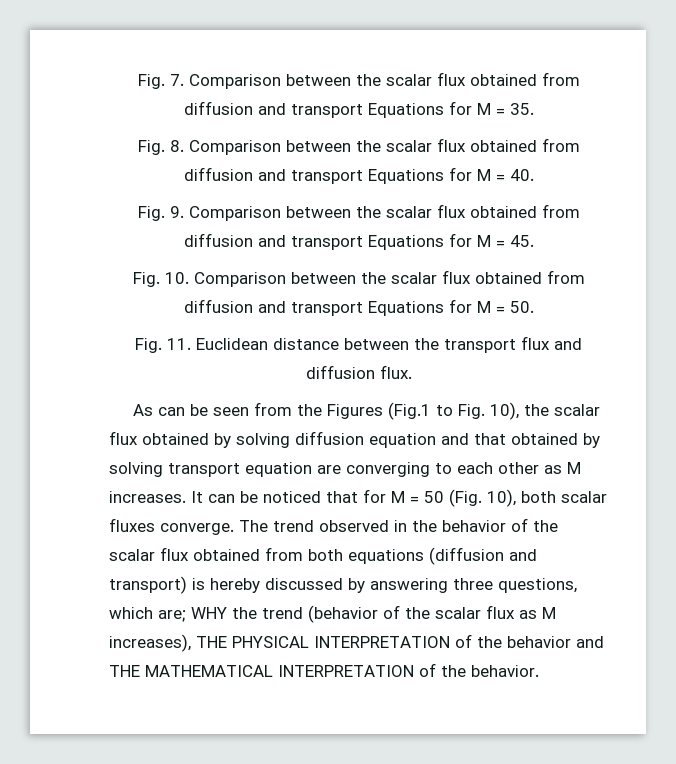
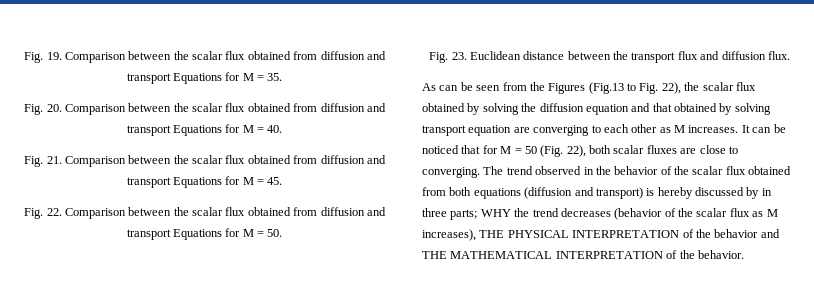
- Fig. 7. Comparison between the scalar flux obtained from diffusion and transport Equations for M = 35.
+ Fig. 19. Comparison between the scalar flux obtained from diffusion and transport Equations for M = 35.
- Fig. 8. Comparison between the scalar flux obtained from diffusion and transport Equations for M = 40.
+ Fig. 20. Comparison between the scalar flux obtained from diffusion and transport Equations for M = 40.
- Fig. 9. Comparison between the scalar flux obtained from diffusion and transport Equations for M = 45.
+ Fig. 21. Comparison between the scalar flux obtained from diffusion and transport Equations for M = 45.
- Fig. 10. Comparison between the scalar flux obtained from diffusion and transport Equations for M = 50.
+ Fig. 22. Comparison between the scalar flux obtained from diffusion and transport Equations for M = 50.
- Fig. 11. Euclidean distance between the transport flux and diffusion flux.
+ Fig. 23. Euclidean distance between the transport flux and diffusion flux.
- As can be seen from the Figures (Fig.1 to Fig. 10), the scalar flux obtained by solving diffusion equation and that obtained by solving transport equation are converging to each other as M increases.
+ As can be seen from the Figures (Fig.13 to Fig. 22), the scalar flux obtained by solving the diffusion equation and that obtained by solving transport equation are converging to each other as M increases.
- It can be noticed that for M = 50 (Fig. 10), both scalar fluxes converge.
+ It can be noticed that for M = 50 (Fig. 22), both scalar fluxes are close to converging.
- The trend observed in the behavior of the scalar flux obtained from both equations (diffusion and transport) is hereby discussed by answering three questions, which are; WHY the trend (behavior of the scalar flux as M increases), THE PHYSICAL INTERPRETATION of the behavior and THE MATHEMATICAL INTERPRETATION of the behavior.
+ The trend observed in the behavior of the scalar flux obtained from both equations (diffusion and transport) is hereby discussed by in three parts; WHY the trend decreases (behavior of the scalar flux as M increases), THE PHYSICAL INTERPRETATION of the behavior and THE MATHEMATICAL INTERPRETATION of the behavior.

